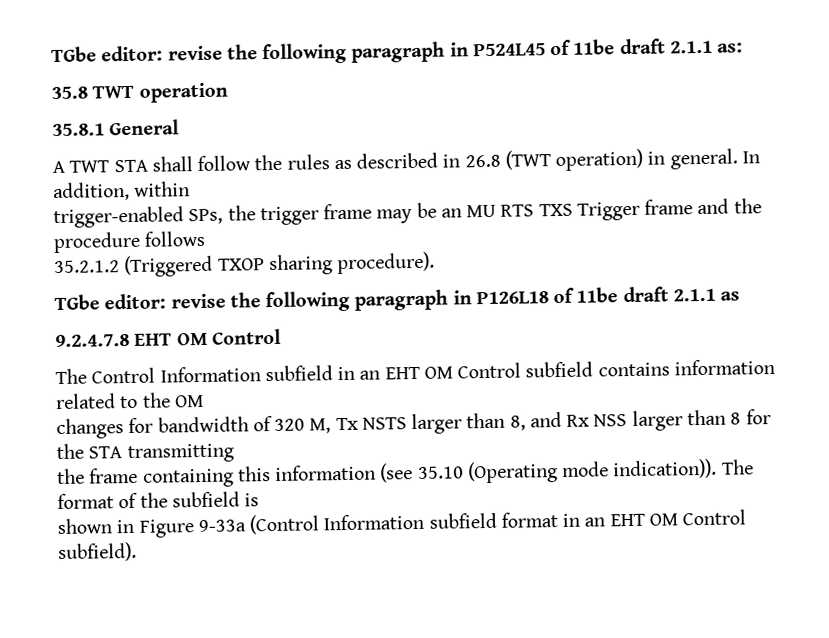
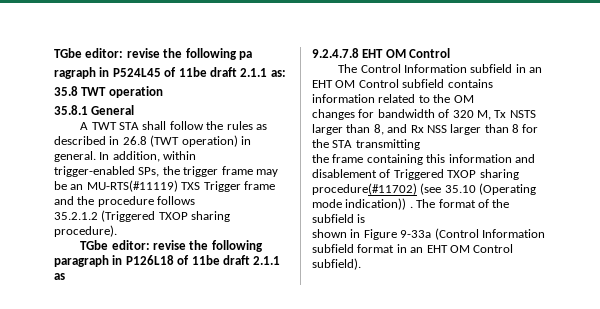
- TGbe editor: revise the following paragraph in P524L45 of 11be draft 2.1.1 as:
+ TGbe editor: revise the following pa
+ ragraph in P524L45 of 11be draft 2.1.1 as:
- trigger-enabled SPs, the trigger frame may be an MU RTS TXS Trigger frame and the procedure follows
+ trigger-enabled SPs, the trigger frame may be an MU-RTS(#11119) TXS Trigger frame and the procedure follows
- the frame containing this information (see 35.10 (Operating mode indication)).
+ the frame containing this information and disablement of Triggered TXOP sharing procedure(#11702) (see 35.10 (Operating mode indication)) .

